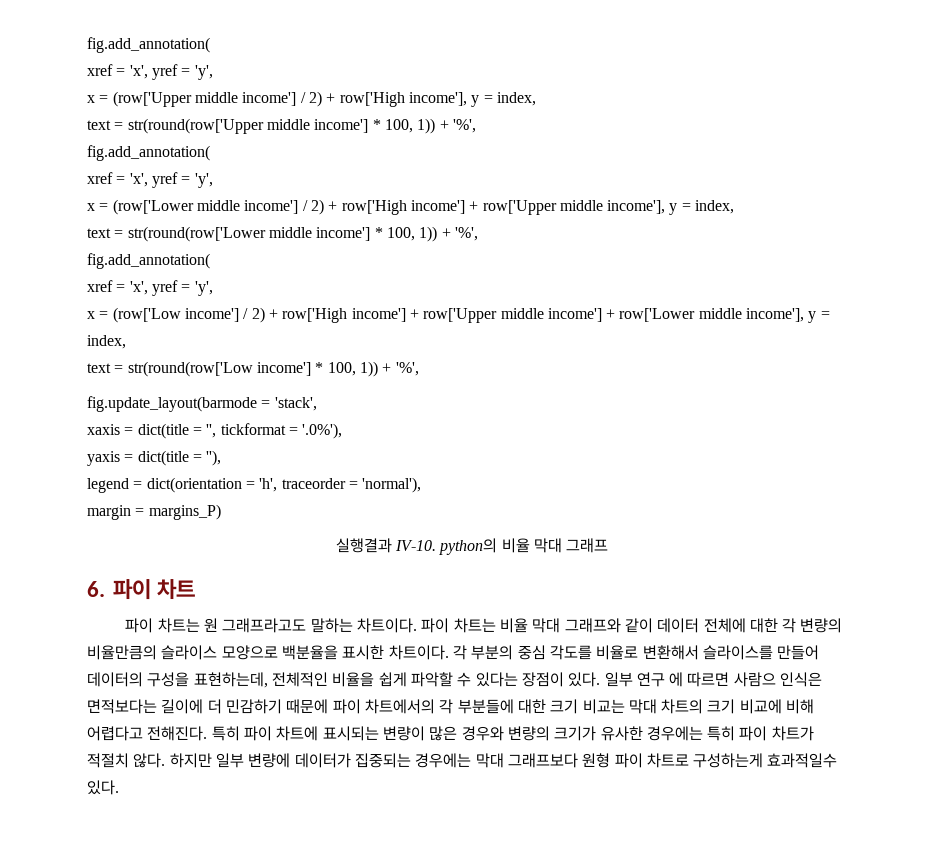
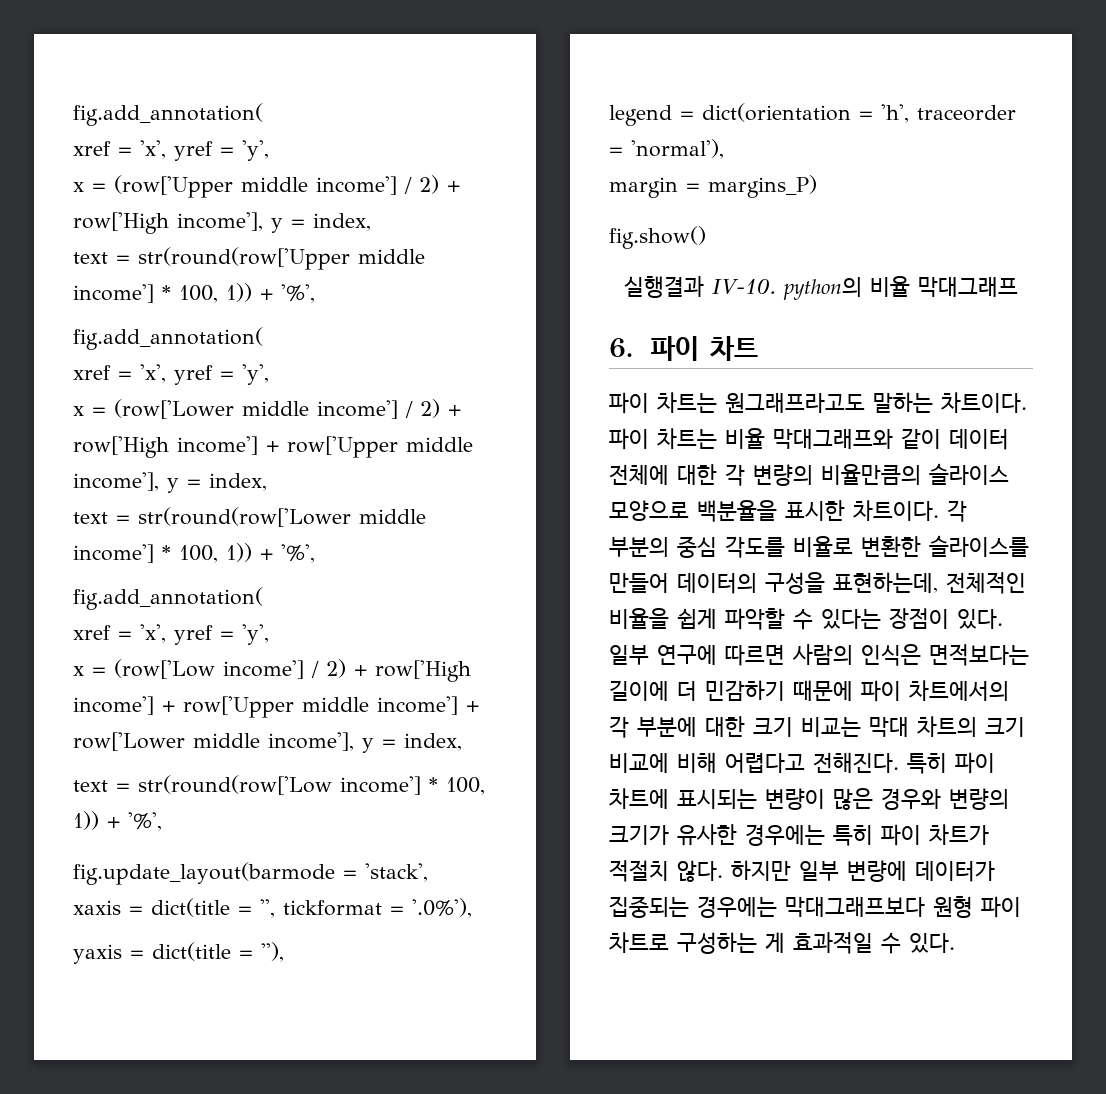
+ fig.show()
- 실행결과 IV-10. python의 비율 막대 그래프
+ 실행결과 IV-10. python의 비율 막대그래프
- 파이 차트는 원 그래프라고도 말하는 차트이다.
+ 파이 차트는 원그래프라고도 말하는 차트이다.
- 파이 차트는 비율 막대 그래프와 같이 데이터 전체에 대한 각 변량의 비율만큼의 슬라이스 모양으로 백분율을 표시한 차트이다.
+ 파이 차트는 비율 막대그래프와 같이 데이터 전체에 대한 각 변량의 비율만큼의 슬라이스 모양으로 백분율을 표시한 차트이다.
- 각 부분의 중심 각도를 비율로 변환해서 슬라이스를 만들어 데이터의 구성을 표현하는데, 전체적인 비율을 쉽게 파악할 수 있다는 장점이 있다.
+ 각 부분의 중심 각도를 비율로 변환한 슬라이스를 만들어 데이터의 구성을 표현하는데, 전체적인 비율을 쉽게 파악할 수 있다는 장점이 있다.
- 일부 연구 에 따르면 사람으 인식은 면적보다는 길이에 더 민감하기 때문에 파이 차트에서의 각 부분들에 대한 크기 비교는 막대 차트의 크기 비교에 비해 어렵다고 전해진다.
+ 일부 연구에 따르면 사람의 인식은 면적보다는 길이에 더 민감하기 때문에 파이 차트에서의 각 부분에 대한 크기 비교는 막대 차트의 크기 비교에 비해 어렵다고 전해진다.
- 하지만 일부 변량에 데이터가 집중되는 경우에는 막대 그래프보다 원형 파이 차트로 구성하는게 효과적일수 있다.
+ 하지만 일부 변량에 데이터가 집중되는 경우에는 막대그래프보다 원형 파이 차트로 구성하는 게 효과적일 수 있다.

